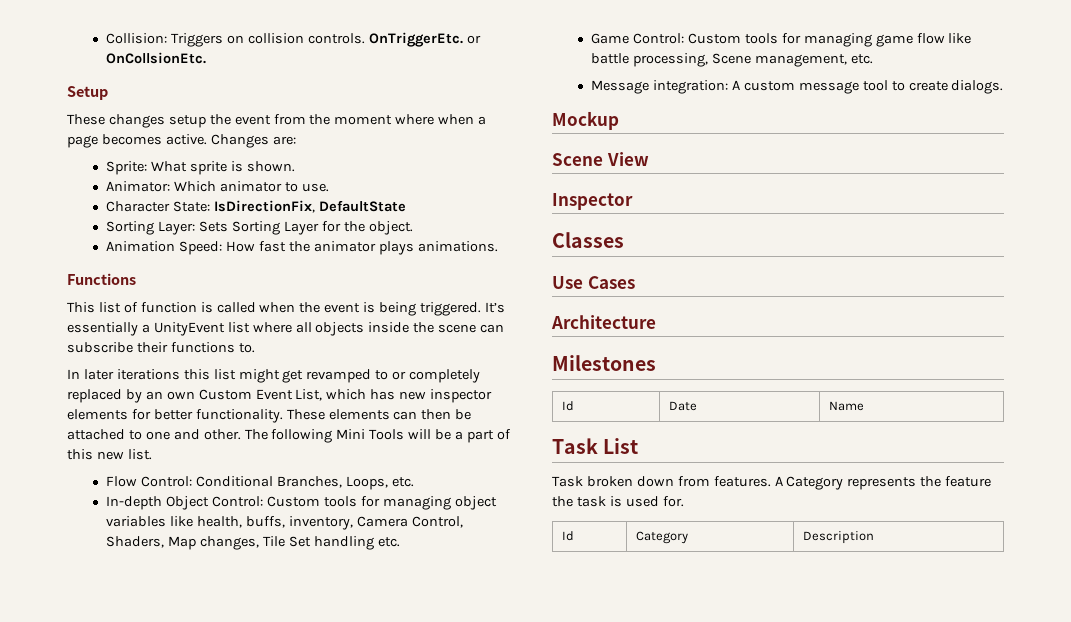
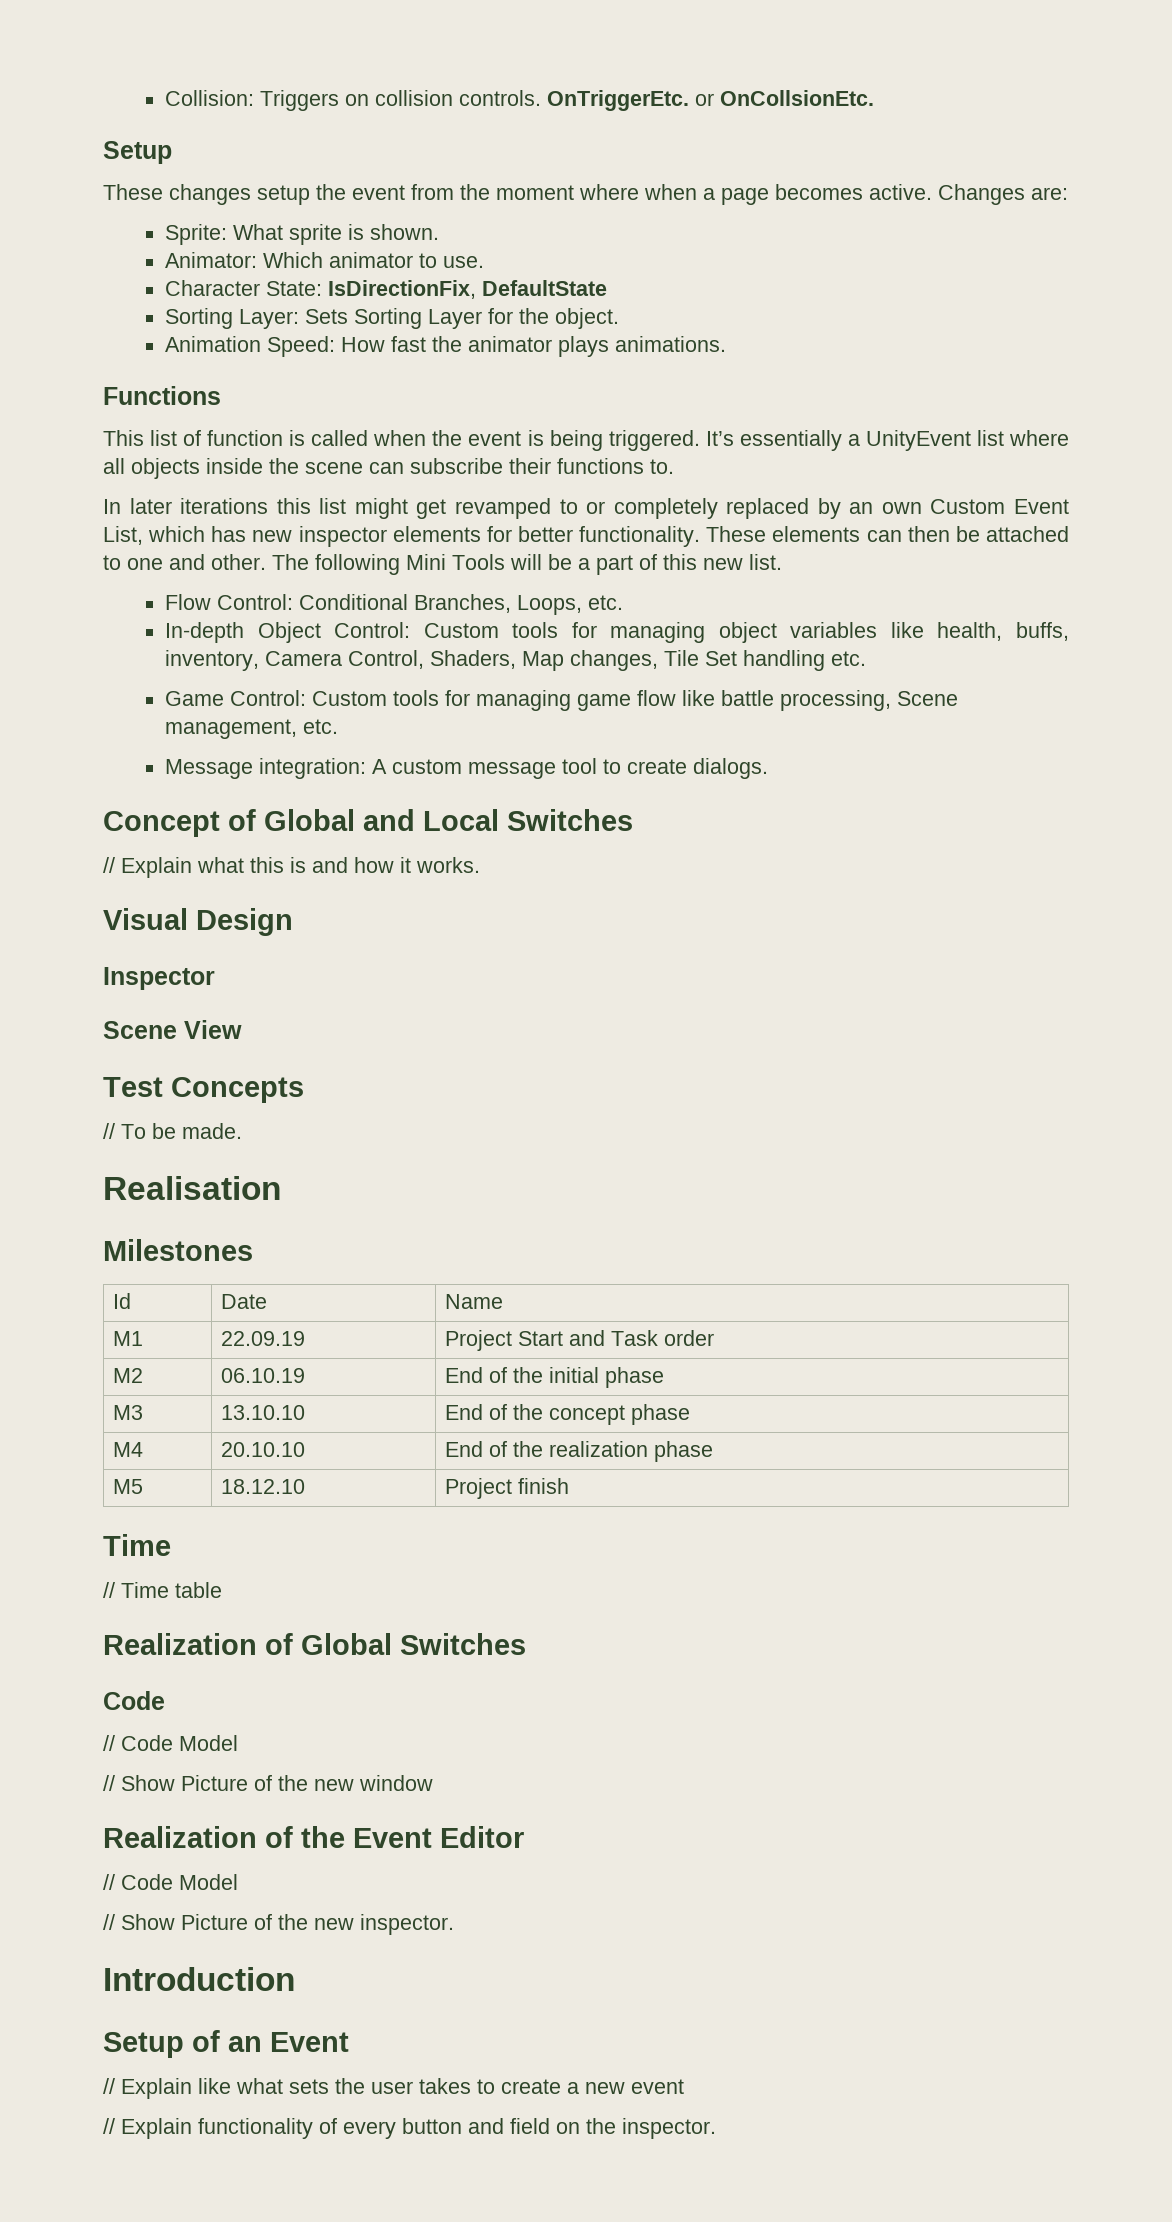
- Mockup
+ Concept of Global and Local Switches
+ // Explain what this is and how it works.
+ Visual Design
+ Inspector
  Scene View
- Inspector
- Classes
- Use Cases
- Architecture
+ Test Concepts
+ // To be made.
+ Realisation
  Milestones
  Id | Date | Name
- Task List
- Task broken down from features. A Category represents the feature the task is used for.
- Id | Category | Description
+ M1 | 22.09.19 | Project Start and Task order
+ M2 | 06.10.19 | End of the initial phase
+ M3 | 13.10.10 | End of the concept phase
+ M4 | 20.10.10 | End of the realization phase
+ M5 | 18.12.10 | Project finish
+ Time
+ // Time table
+ Realization of Global Switches
+ Code
+ // Code Model
+ // Show Picture of the new window
+ Realization of the Event Editor
+ // Code Model
+ // Show Picture of the new inspector.
+ Introduction
+ Setup of an Event
+ // Explain like what sets the user takes to create a new event
+ // Explain functionality of every button and field on the inspector.

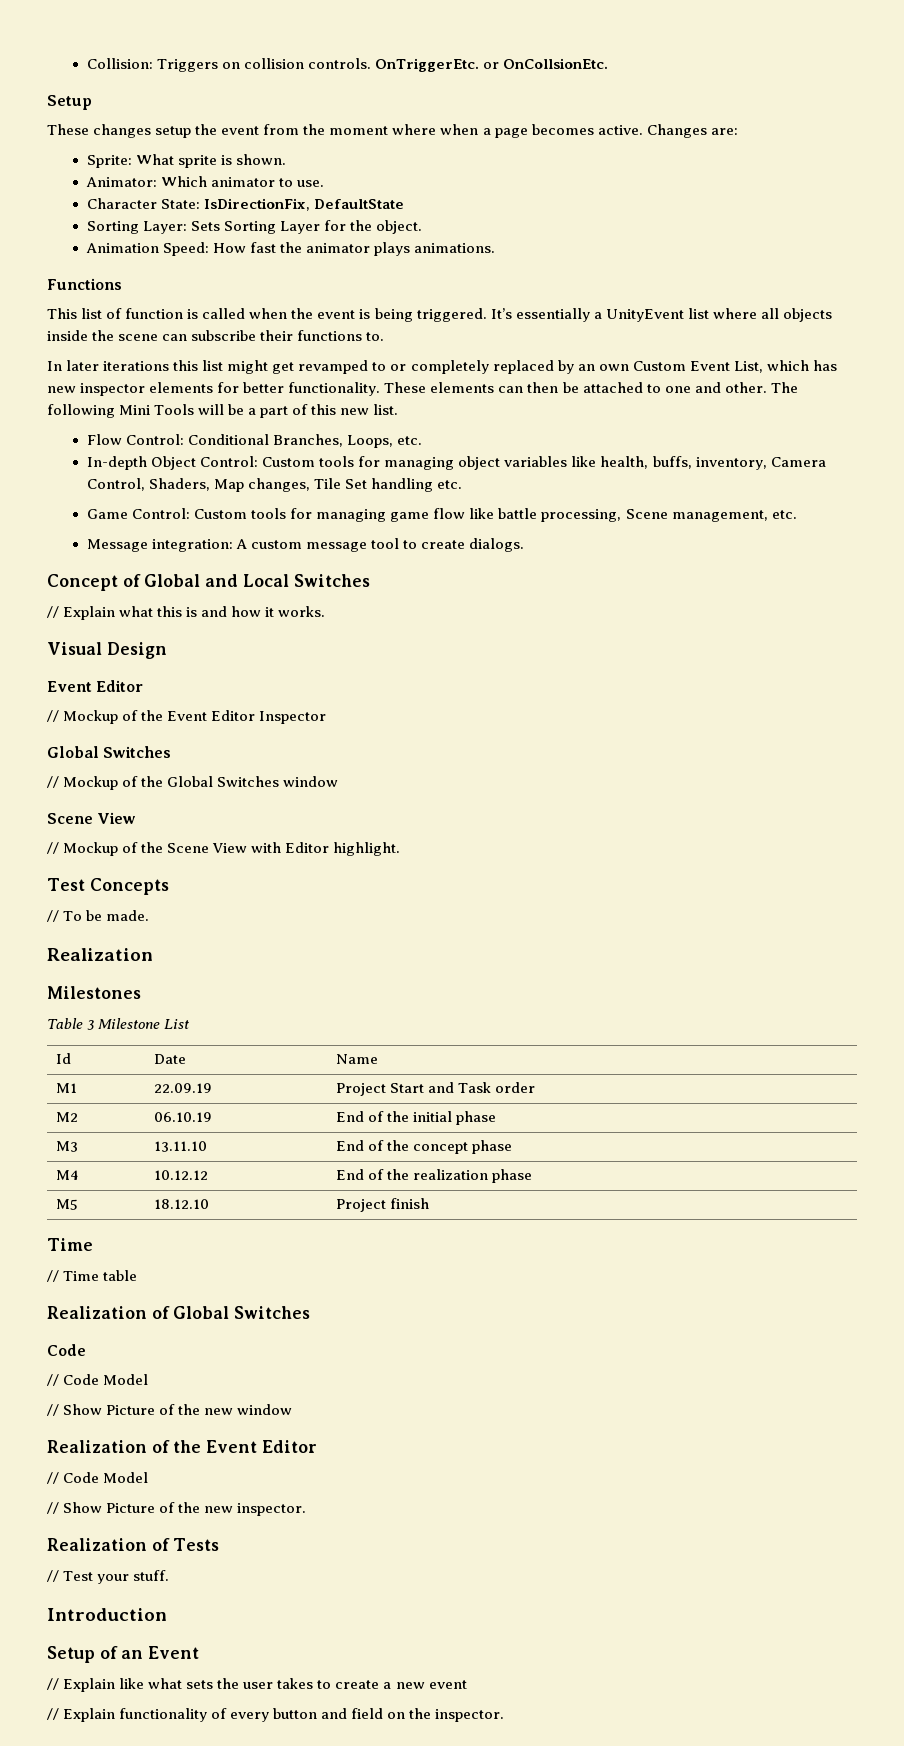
  Visual Design
- Inspector
+ Event Editor
+ // Mockup of the Event Editor Inspector
+ Global Switches
+ // Mockup of the Global Switches window
  Scene View
+ // Mockup of the Scene View with Editor highlight.
  // To be made.
- Realisation
+ Realization
+ Table 3 Milestone List
- M3 | 13.10.10 | End of the concept phase
+ M3 | 13.11.10 | End of the concept phase
- M4 | 20.10.10 | End of the realization phase
+ M4 | 10.12.12 | End of the realization phase
+ Realization of Tests
+ // Test your stuff.

